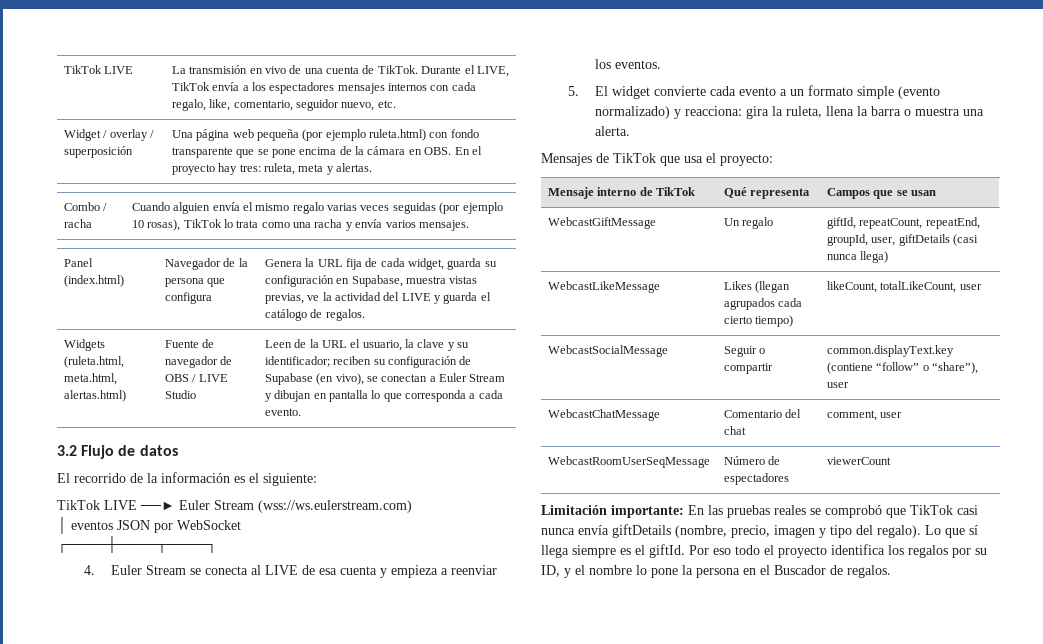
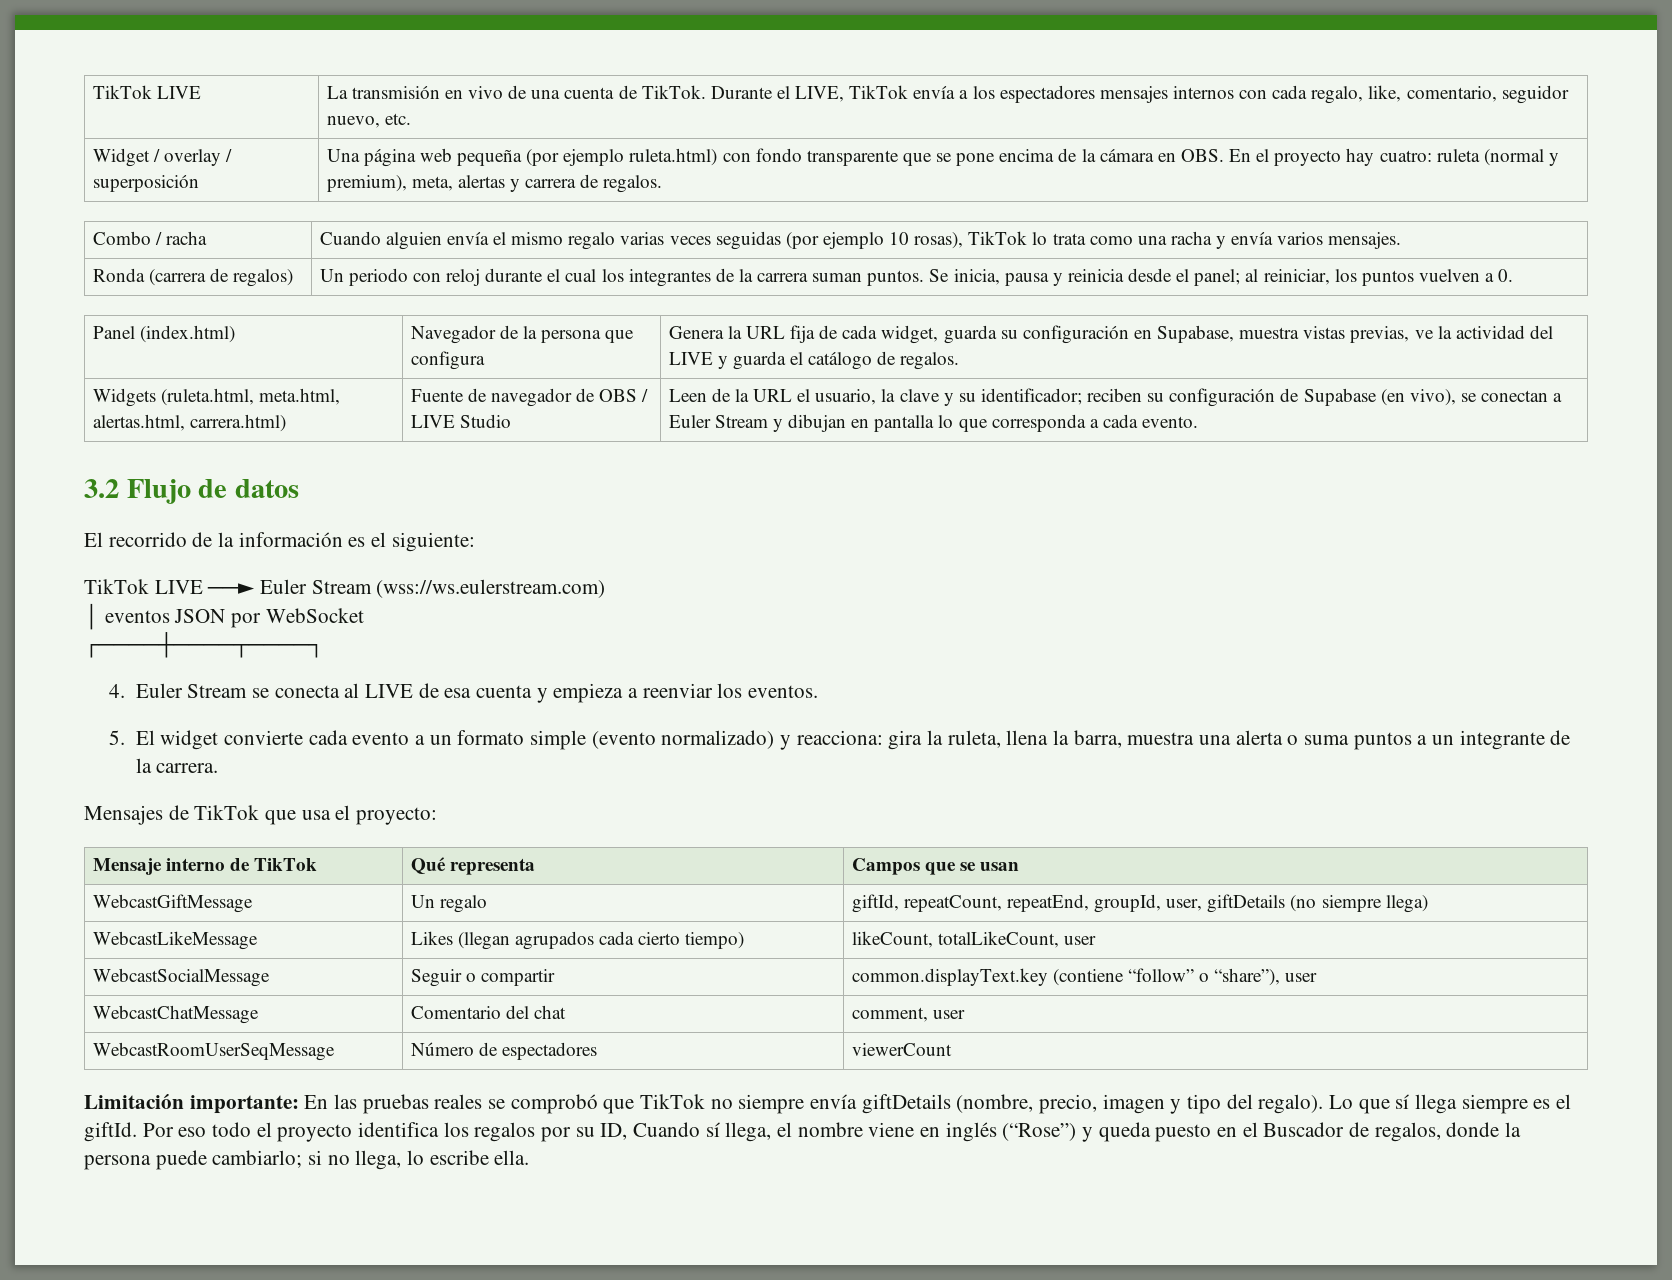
- Widget / overlay / superposición | Una página web pequeña (por ejemplo ruleta.html) con fondo transparente que se pone encima de la cámara en OBS. En el proyecto hay tres: ruleta, meta y alertas.
+ Widget / overlay / superposición | Una página web pequeña (por ejemplo ruleta.html) con fondo transparente que se pone encima de la cámara en OBS. En el proyecto hay cuatro: ruleta (normal y premium), meta, alertas y carrera de regalos.
+ Ronda (carrera de regalos) | Un periodo con reloj durante el cual los integrantes de la carrera suman puntos. Se inicia, pausa y reinicia desde el panel; al reiniciar, los puntos vuelven a 0.
- Widgets (ruleta.html, meta.html, alertas.html)
+ Widgets (ruleta.html, meta.html, alertas.html, carrera.html)
- 5. El widget convierte cada evento a un formato simple (evento normalizado) y reacciona: gira la ruleta, llena la barra o muestra una alerta.
+ 5. El widget convierte cada evento a un formato simple (evento normalizado) y reacciona: gira la ruleta, llena la barra, muestra una alerta o suma puntos a un integrante de la carrera.
- WebcastGiftMessage | Un regalo | giftId, repeatCount, repeatEnd, groupId, user, giftDetails (casi nunca llega)
+ WebcastGiftMessage | Un regalo | giftId, repeatCount, repeatEnd, groupId, user, giftDetails (no siempre llega)
- Limitación importante: En las pruebas reales se comprobó que TikTok casi nunca envía giftDetails (nombre, precio, imagen y tipo del regalo).
+ Limitación importante: En las pruebas reales se comprobó que TikTok no siempre envía giftDetails (nombre, precio, imagen y tipo del regalo).
- Por eso todo el proyecto identifica los regalos por su ID, y el nombre lo pone la persona en el Buscador de regalos.
+ Por eso todo el proyecto identifica los regalos por su ID, Cuando sí llega, el nombre viene en inglés (“Rose”) y queda puesto en el Buscador de regalos, donde la persona puede cambiarlo; si no llega, lo escribe ella.

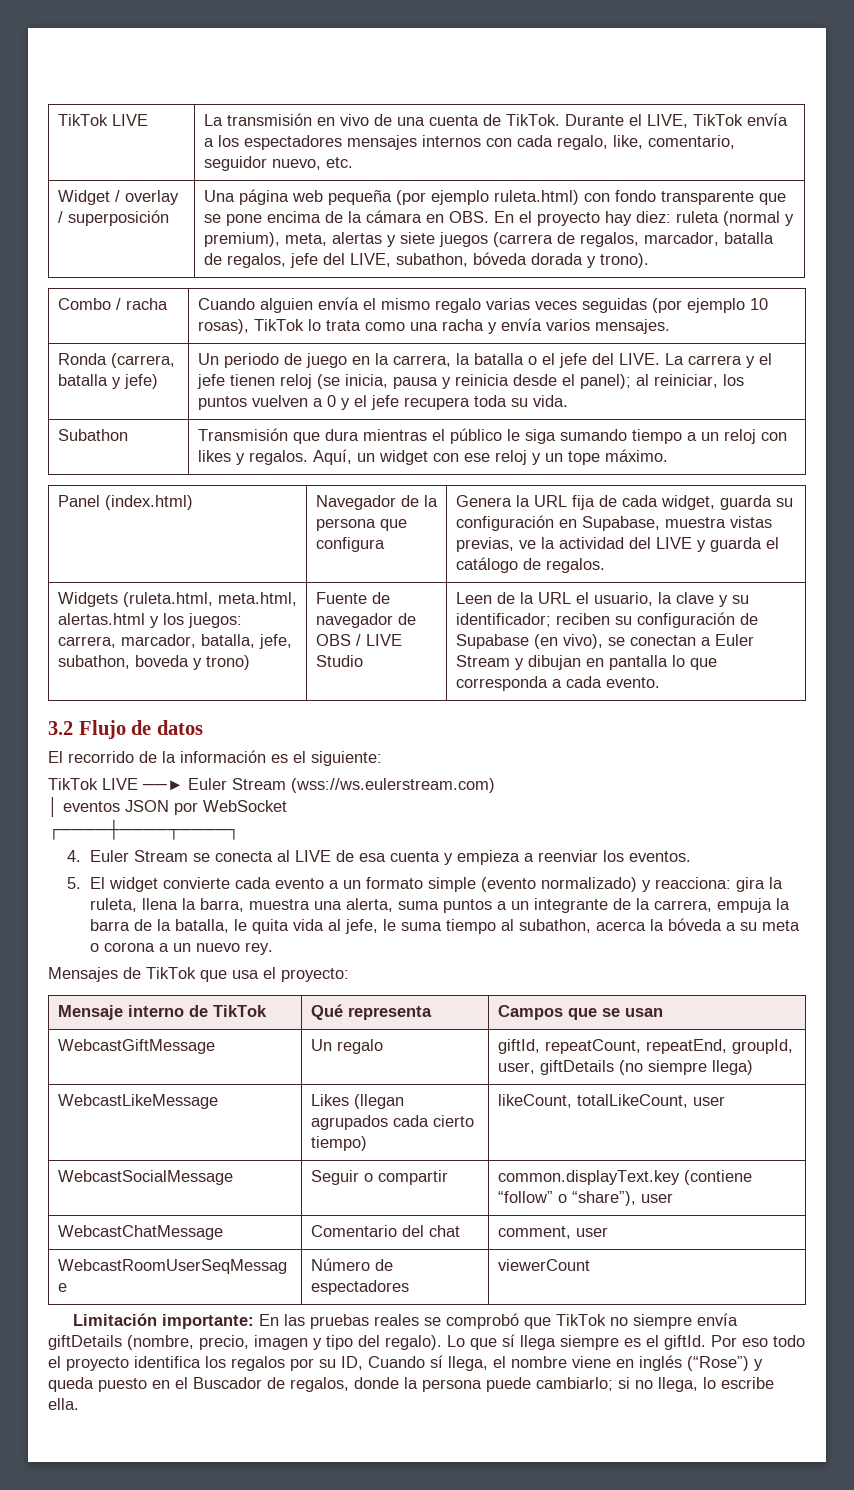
- Una página web pequeña (por ejemplo ruleta.html) con fondo transparente que se pone encima de la cámara en OBS. En el proyecto hay cuatro: ruleta (normal y premium), meta, alertas y carrera de regalos.
+ Una página web pequeña (por ejemplo ruleta.html) con fondo transparente que se pone encima de la cámara en OBS. En el proyecto hay diez: ruleta (normal y premium), meta, alertas y siete juegos (carrera de regalos, marcador, batalla de regalos, jefe del LIVE, subathon, bóveda dorada y trono).
- Ronda (carrera de regalos) | Un periodo con reloj durante el cual los integrantes de la carrera suman puntos. Se inicia, pausa y reinicia desde el panel; al reiniciar, los puntos vuelven a 0.
+ Ronda (carrera, batalla y jefe) | Un periodo de juego en la carrera, la batalla o el jefe del LIVE. La carrera y el jefe tienen reloj (se inicia, pausa y reinicia desde el panel); al reiniciar, los puntos vuelven a 0 y el jefe recupera toda su vida.
+ Subathon | Transmisión que dura mientras el público le siga sumando tiempo a un reloj con likes y regalos. Aquí, un widget con ese reloj y un tope máximo.
- Widgets (ruleta.html, meta.html, alertas.html, carrera.html)
+ Widgets (ruleta.html, meta.html, alertas.html y los juegos: carrera, marcador, batalla, jefe, subathon, boveda y trono)
- 5. El widget convierte cada evento a un formato simple (evento normalizado) y reacciona: gira la ruleta, llena la barra, muestra una alerta o suma puntos a un integrante de la carrera.
+ 5. El widget convierte cada evento a un formato simple (evento normalizado) y reacciona: gira la ruleta, llena la barra, muestra una alerta, suma puntos a un integrante de la carrera, empuja la barra de la batalla, le quita vida al jefe, le suma tiempo al subathon, acerca la bóveda a su meta o corona a un nuevo rey.

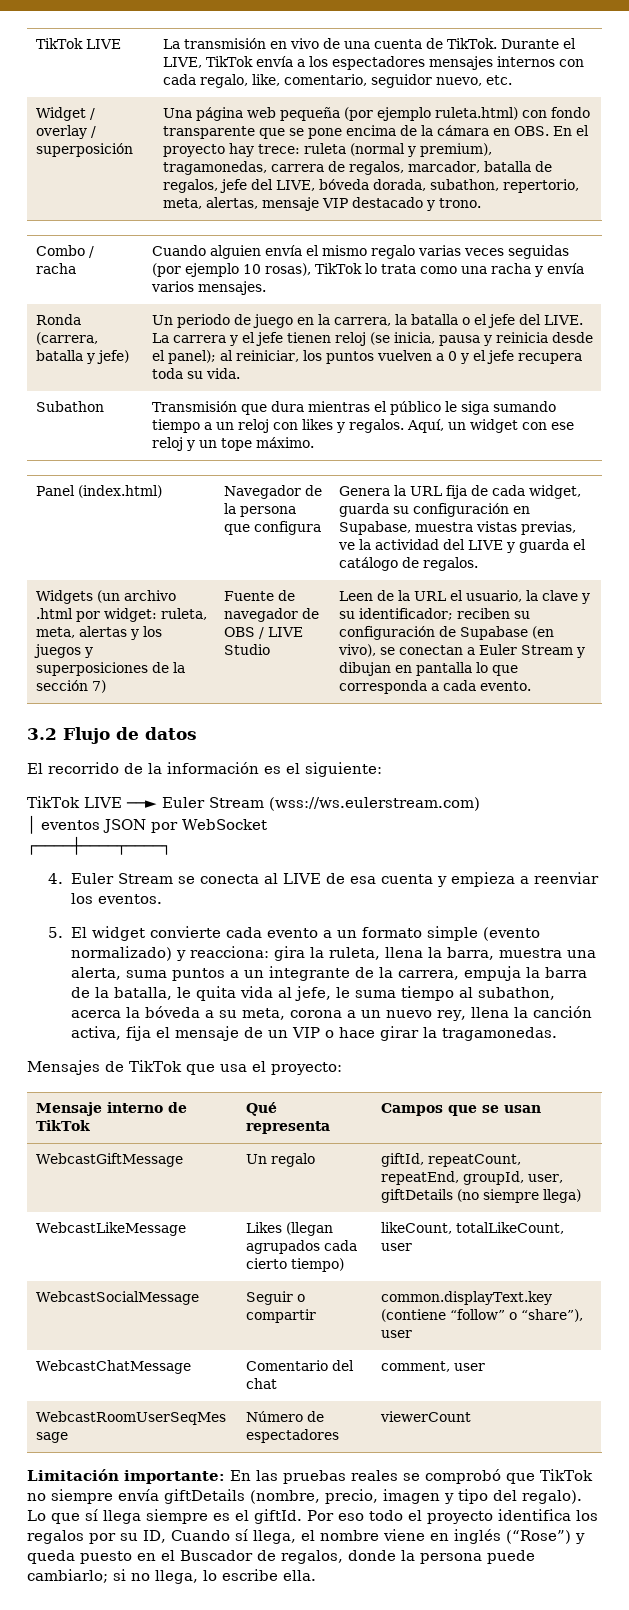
- Una página web pequeña (por ejemplo ruleta.html) con fondo transparente que se pone encima de la cámara en OBS. En el proyecto hay diez: ruleta (normal y premium), meta, alertas y siete juegos (carrera de regalos, marcador, batalla de regalos, jefe del LIVE, subathon, bóveda dorada y trono).
+ Una página web pequeña (por ejemplo ruleta.html) con fondo transparente que se pone encima de la cámara en OBS. En el proyecto hay trece: ruleta (normal y premium), tragamonedas, carrera de regalos, marcador, batalla de regalos, jefe del LIVE, bóveda dorada, subathon, repertorio, meta, alertas, mensaje VIP destacado y trono.
- Widgets (ruleta.html, meta.html, alertas.html y los juegos: carrera, marcador, batalla, jefe, subathon, boveda y trono)
+ Widgets (un archivo .html por widget: ruleta, meta, alertas y los juegos y superposiciones de la sección 7)
- 5. El widget convierte cada evento a un formato simple (evento normalizado) y reacciona: gira la ruleta, llena la barra, muestra una alerta, suma puntos a un integrante de la carrera, empuja la barra de la batalla, le quita vida al jefe, le suma tiempo al subathon, acerca la bóveda a su meta o corona a un nuevo rey.
+ 5. El widget convierte cada evento a un formato simple (evento normalizado) y reacciona: gira la ruleta, llena la barra, muestra una alerta, suma puntos a un integrante de la carrera, empuja la barra de la batalla, le quita vida al jefe, le suma tiempo al subathon, acerca la bóveda a su meta, corona a un nuevo rey, llena la canción activa, fija el mensaje de un VIP o hace girar la tragamonedas.

